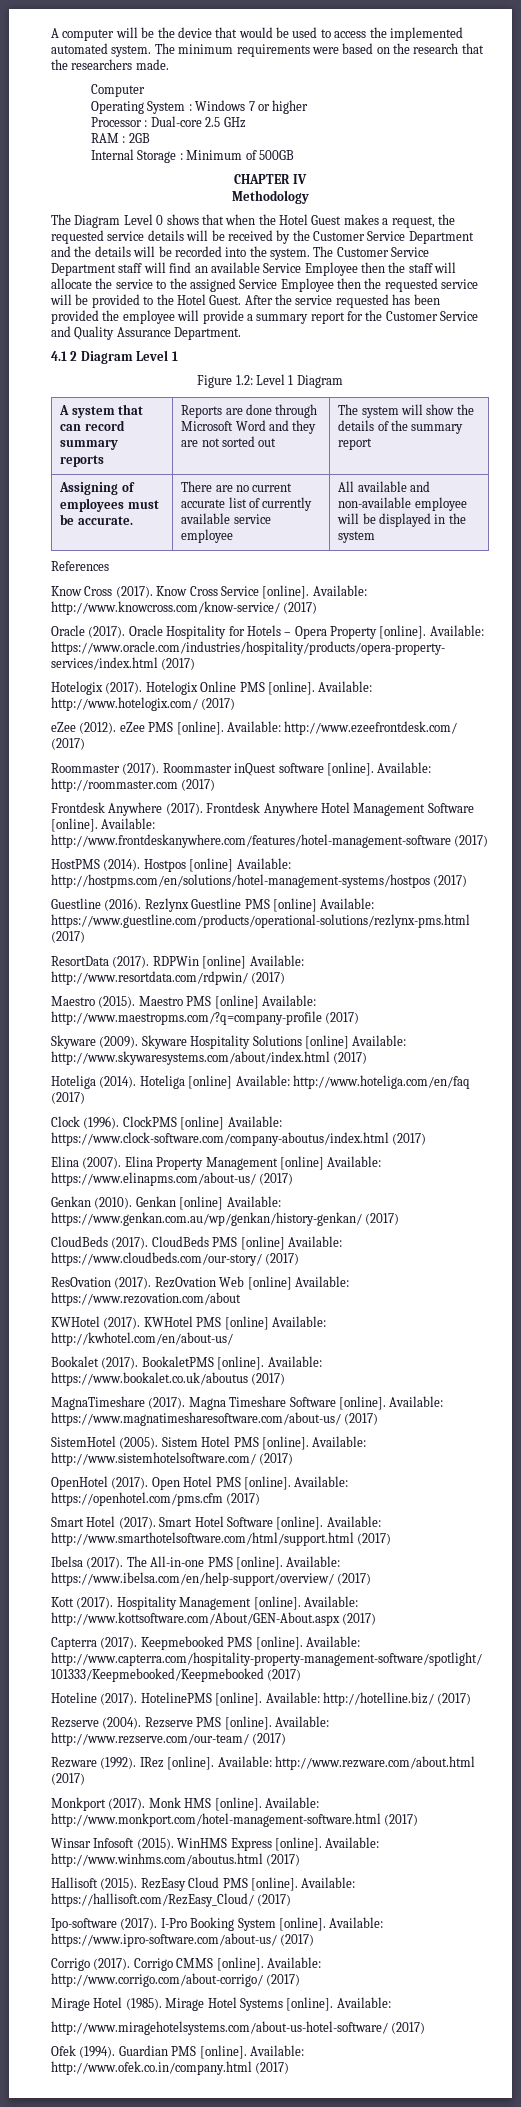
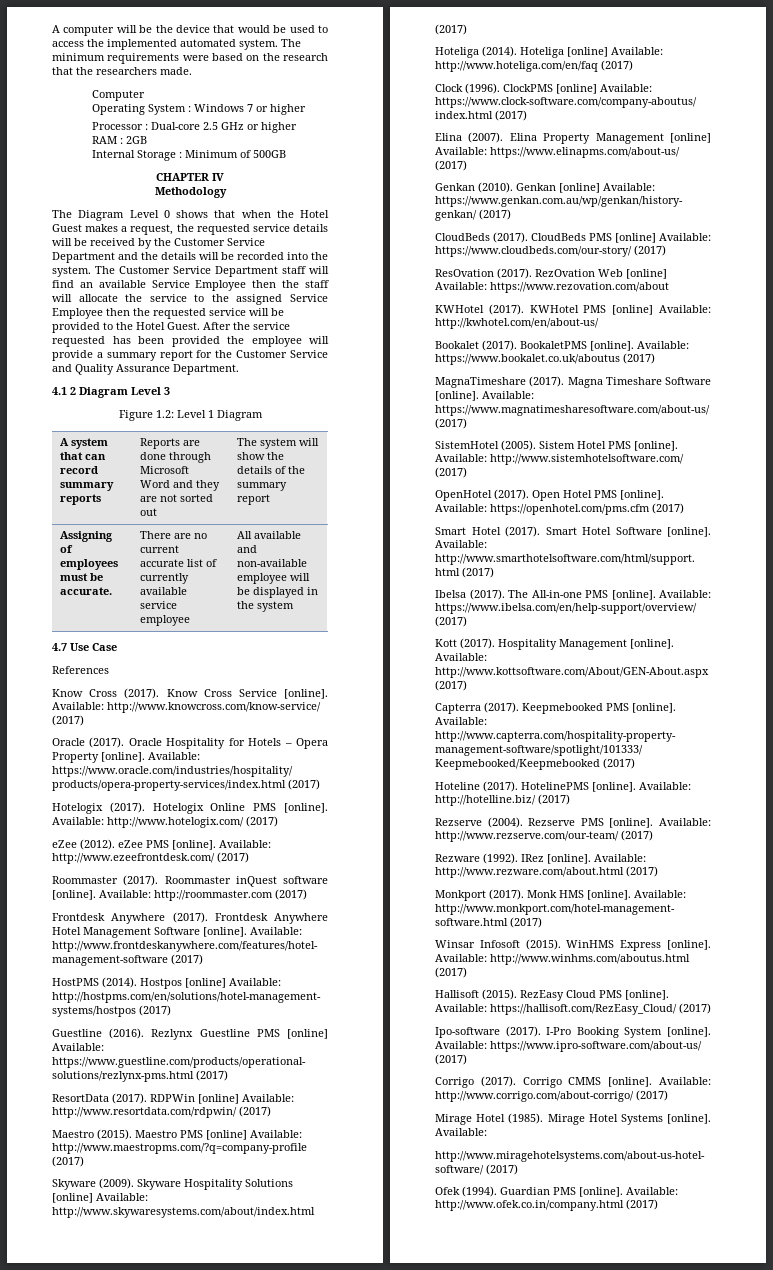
- Processor : Dual-core 2.5 GHz
+ Processor : Dual-core 2.5 GHz or higher
- 4.1 2 Diagram Level 1
+ 4.1 2 Diagram Level 3
+ 4.7 Use Case

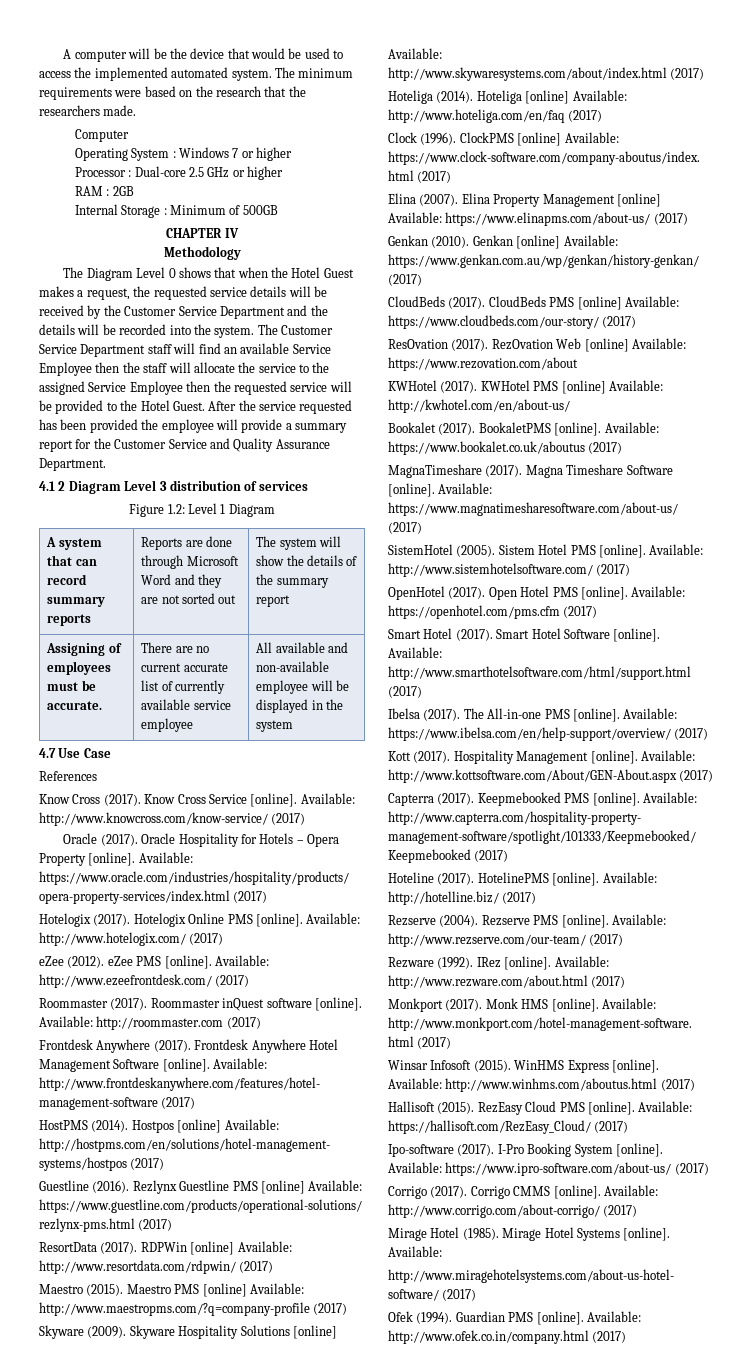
- 4.1 2 Diagram Level 3
+ 4.1 2 Diagram Level 3 distribution of services

